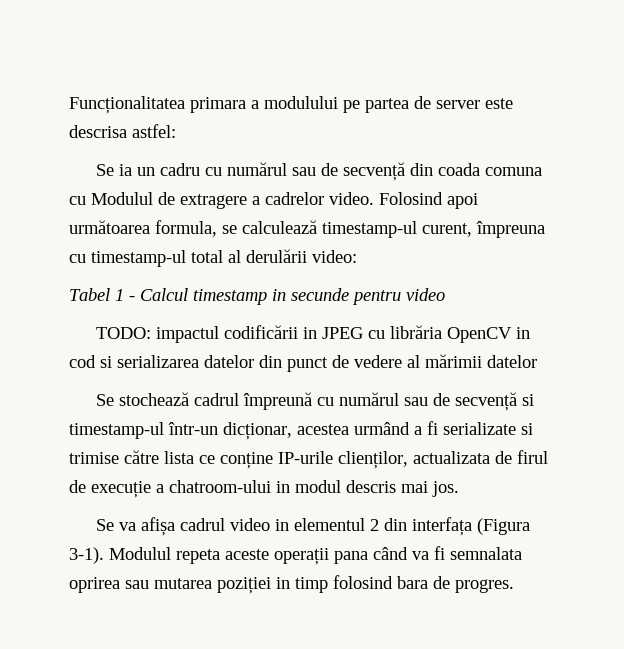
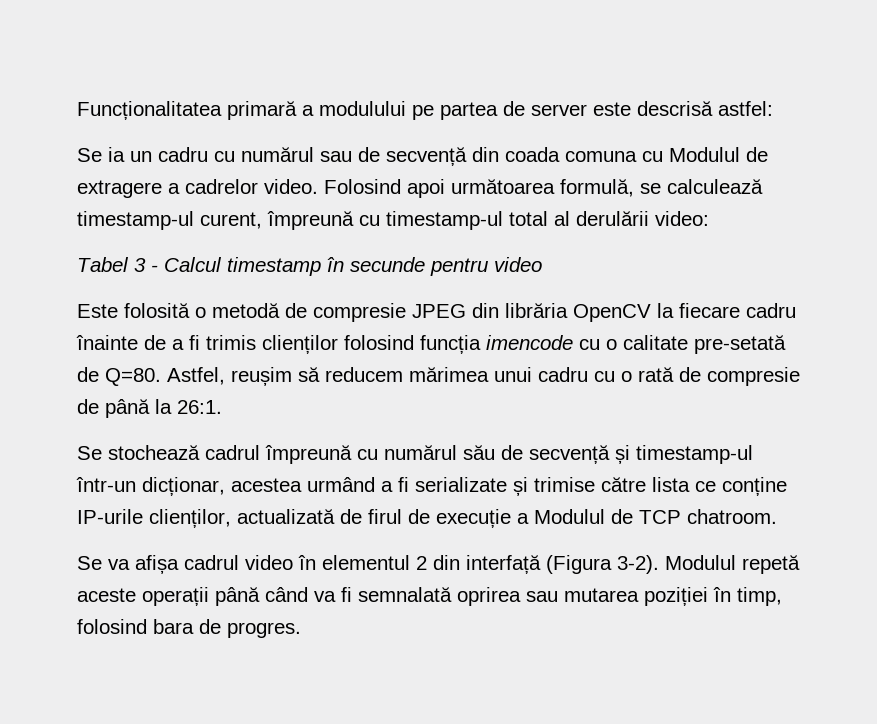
- Funcționalitatea primara a modulului pe partea de server este descrisa astfel:
+ Funcționalitatea primară a modulului pe partea de server este descrisă astfel:
- Folosind apoi următoarea formula, se calculează timestamp-ul curent, împreuna cu timestamp-ul total al derulării video:
+ Folosind apoi următoarea formulă, se calculează timestamp-ul curent, împreună cu timestamp-ul total al derulării video:
- Tabel 1 - Calcul timestamp in secunde pentru video
+ Tabel 3 - Calcul timestamp în secunde pentru video
- TODO: impactul codificării in JPEG cu librăria OpenCV in cod si serializarea datelor din punct de vedere al mărimii datelor
+ Este folosită o metodă de compresie JPEG din librăria OpenCV la fiecare cadru înainte de a fi trimis clienților folosind funcția imencode cu o calitate pre-setată de Q=80. Astfel, reușim să reducem mărimea unui cadru cu o rată de compresie de până la 26:1.
- Se stochează cadrul împreună cu numărul sau de secvență si timestamp-ul într-un dicționar, acestea urmând a fi serializate si trimise către lista ce conține IP-urile clienților, actualizata de firul de execuție a chatroom-ului in modul descris mai jos.
+ Se stochează cadrul împreună cu numărul său de secvență și timestamp-ul într-un dicționar, acestea urmând a fi serializate și trimise către lista ce conține IP-urile clienților, actualizată de firul de execuție a Modulul de TCP chatroom.
- Se va afișa cadrul video in elementul 2 din interfața (Figura 3-1). Modulul repeta aceste operații pana când va fi semnalata oprirea sau mutarea poziției in timp folosind bara de progres.
+ Se va afișa cadrul video în elementul 2 din interfață (Figura 3-2). Modulul repetă aceste operații până când va fi semnalată oprirea sau mutarea poziției în timp, folosind bara de progres.

